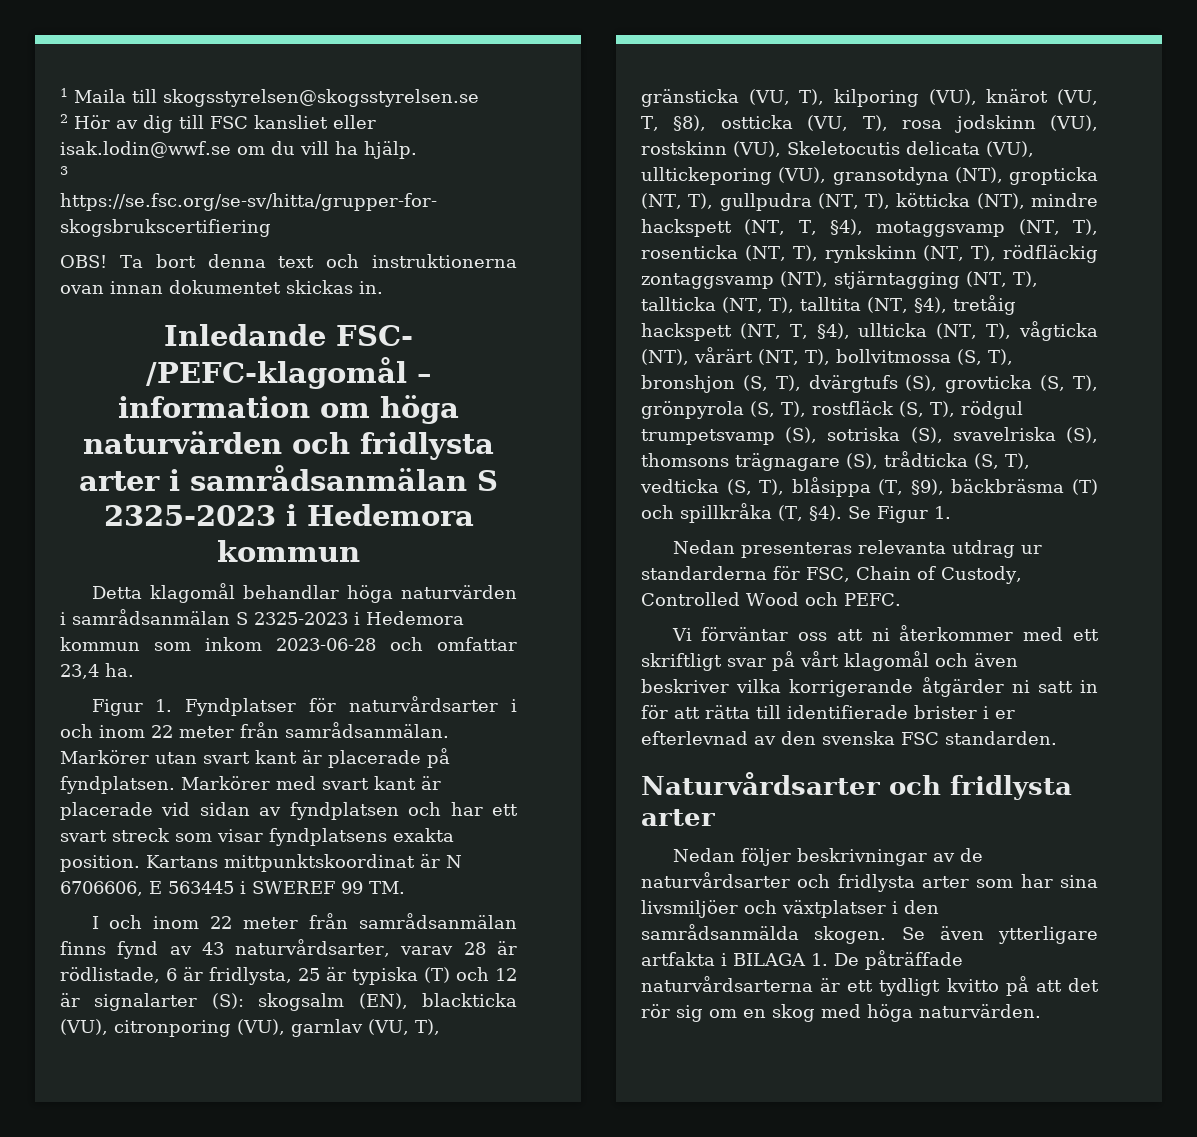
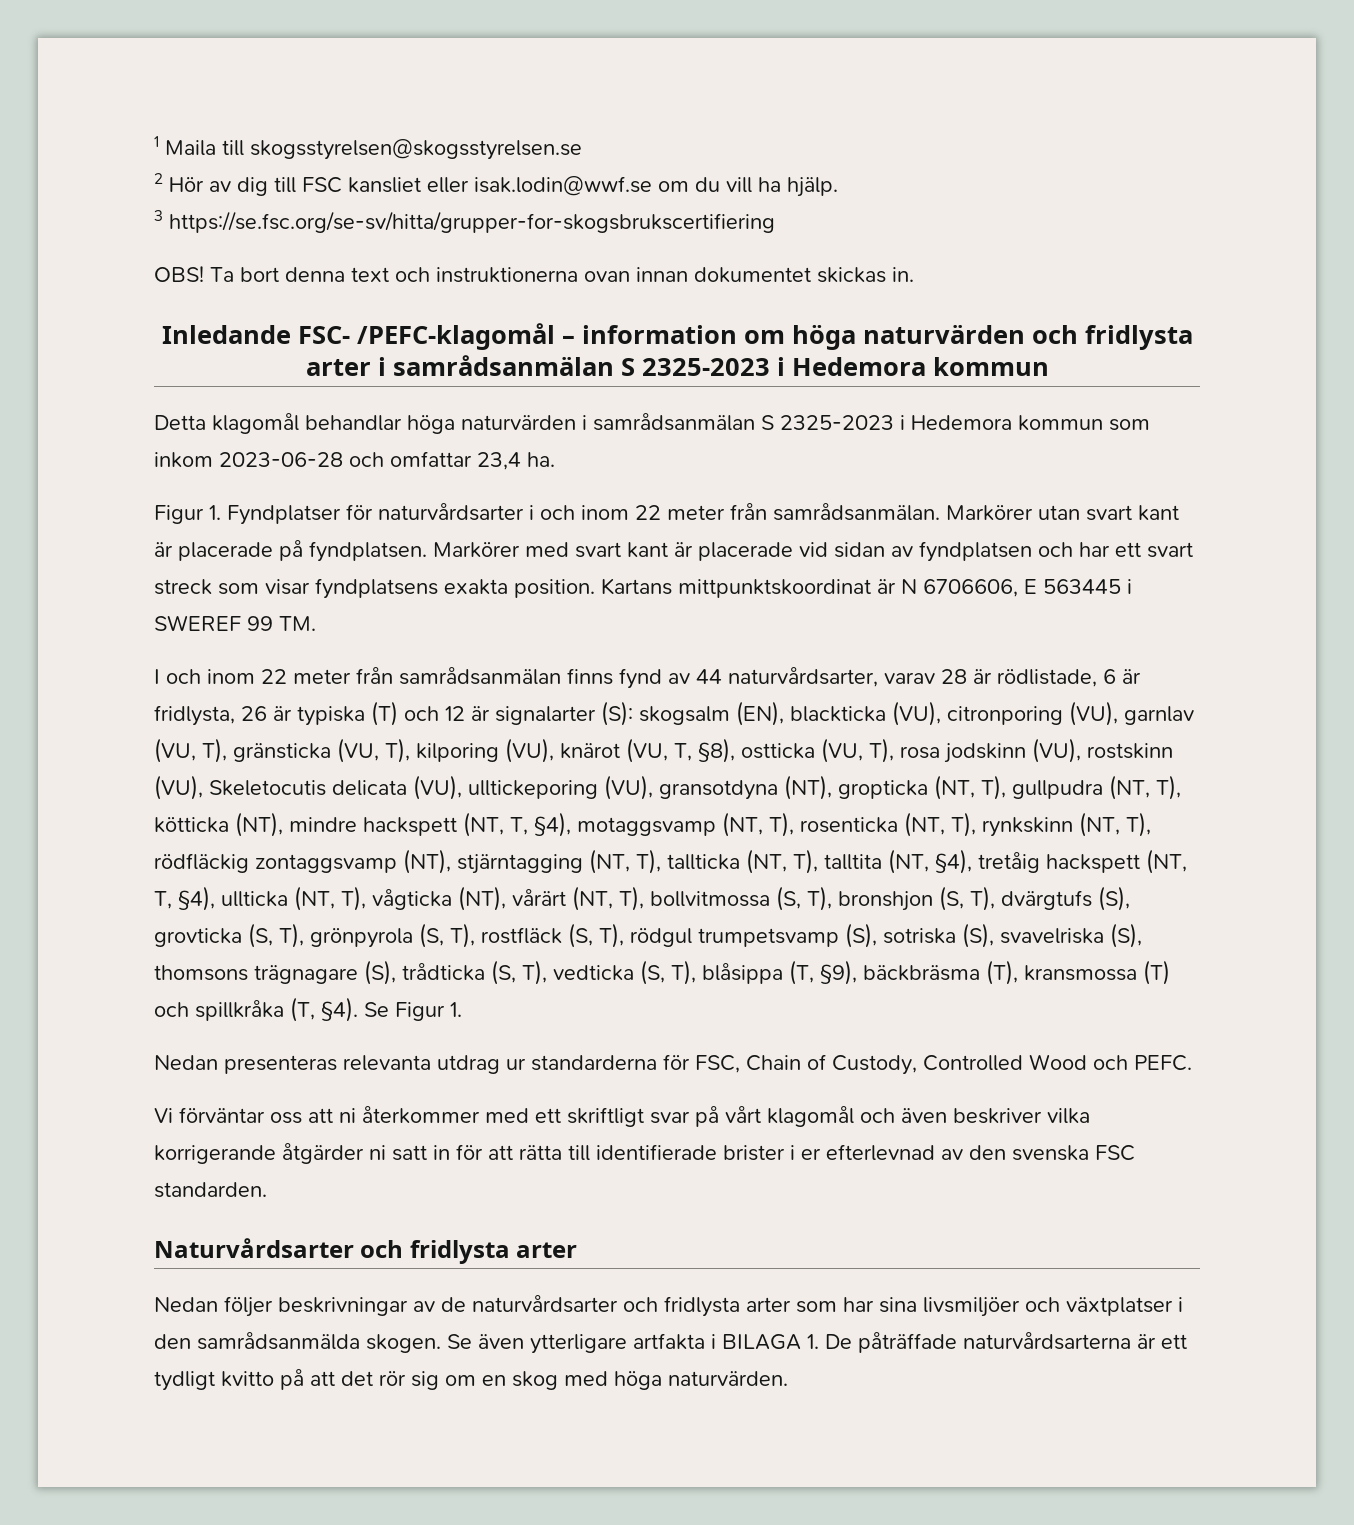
- I och inom 22 meter från samrådsanmälan finns fynd av 43 naturvårdsarter, varav 28 är rödlistade, 6 är fridlysta, 25 är typiska (T) och 12 är signalarter (S):
+ I och inom 22 meter från samrådsanmälan finns fynd av 44 naturvårdsarter, varav 28 är rödlistade, 6 är fridlysta, 26 är typiska (T) och 12 är signalarter (S):
- skogsalm (EN), blackticka (VU), citronporing (VU), garnlav (VU, T), gränsticka (VU, T), kilporing (VU), knärot (VU, T, §8), ostticka (VU, T), rosa jodskinn (VU), rostskinn (VU), Skeletocutis delicata (VU), ulltickeporing (VU), gransotdyna (NT), gropticka (NT, T), gullpudra (NT, T), kötticka (NT), mindre hackspett (NT, T, §4), motaggsvamp (NT, T), rosenticka (NT, T), rynkskinn (NT, T), rödfläckig zontaggsvamp (NT), stjärntagging (NT, T), tallticka (NT, T), talltita (NT, §4), tretåig hackspett (NT, T, §4), ullticka (NT, T), vågticka (NT), vårärt (NT, T), bollvitmossa (S, T), bronshjon (S, T), dvärgtufs (S), grovticka (S, T), grönpyrola (S, T), rostfläck (S, T), rödgul trumpetsvamp (S), sotriska (S), svavelriska (S), thomsons trägnagare (S), trådticka (S, T), vedticka (S, T), blåsippa (T, §9), bäckbräsma (T) och spillkråka (T, §4).
+ skogsalm (EN), blackticka (VU), citronporing (VU), garnlav (VU, T), gränsticka (VU, T), kilporing (VU), knärot (VU, T, §8), ostticka (VU, T), rosa jodskinn (VU), rostskinn (VU), Skeletocutis delicata (VU), ulltickeporing (VU), gransotdyna (NT), gropticka (NT, T), gullpudra (NT, T), kötticka (NT), mindre hackspett (NT, T, §4), motaggsvamp (NT, T), rosenticka (NT, T), rynkskinn (NT, T), rödfläckig zontaggsvamp (NT), stjärntagging (NT, T), tallticka (NT, T), talltita (NT, §4), tretåig hackspett (NT, T, §4), ullticka (NT, T), vågticka (NT), vårärt (NT, T), bollvitmossa (S, T), bronshjon (S, T), dvärgtufs (S), grovticka (S, T), grönpyrola (S, T), rostfläck (S, T), rödgul trumpetsvamp (S), sotriska (S), svavelriska (S), thomsons trägnagare (S), trådticka (S, T), vedticka (S, T), blåsippa (T, §9), bäckbräsma (T), kransmossa (T) och spillkråka (T, §4).

